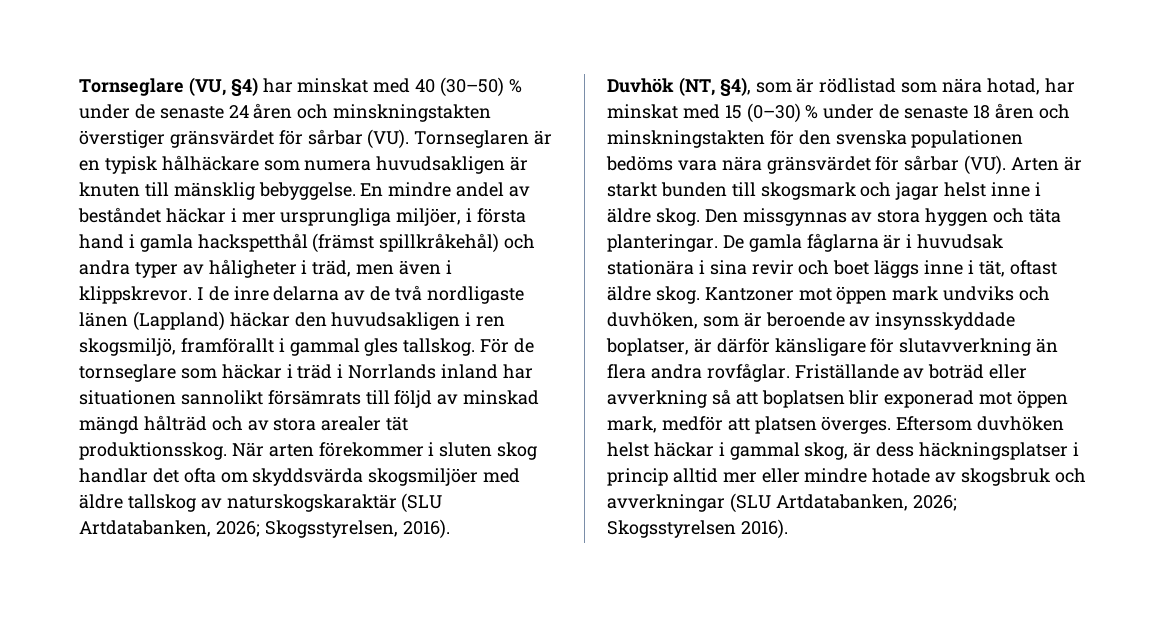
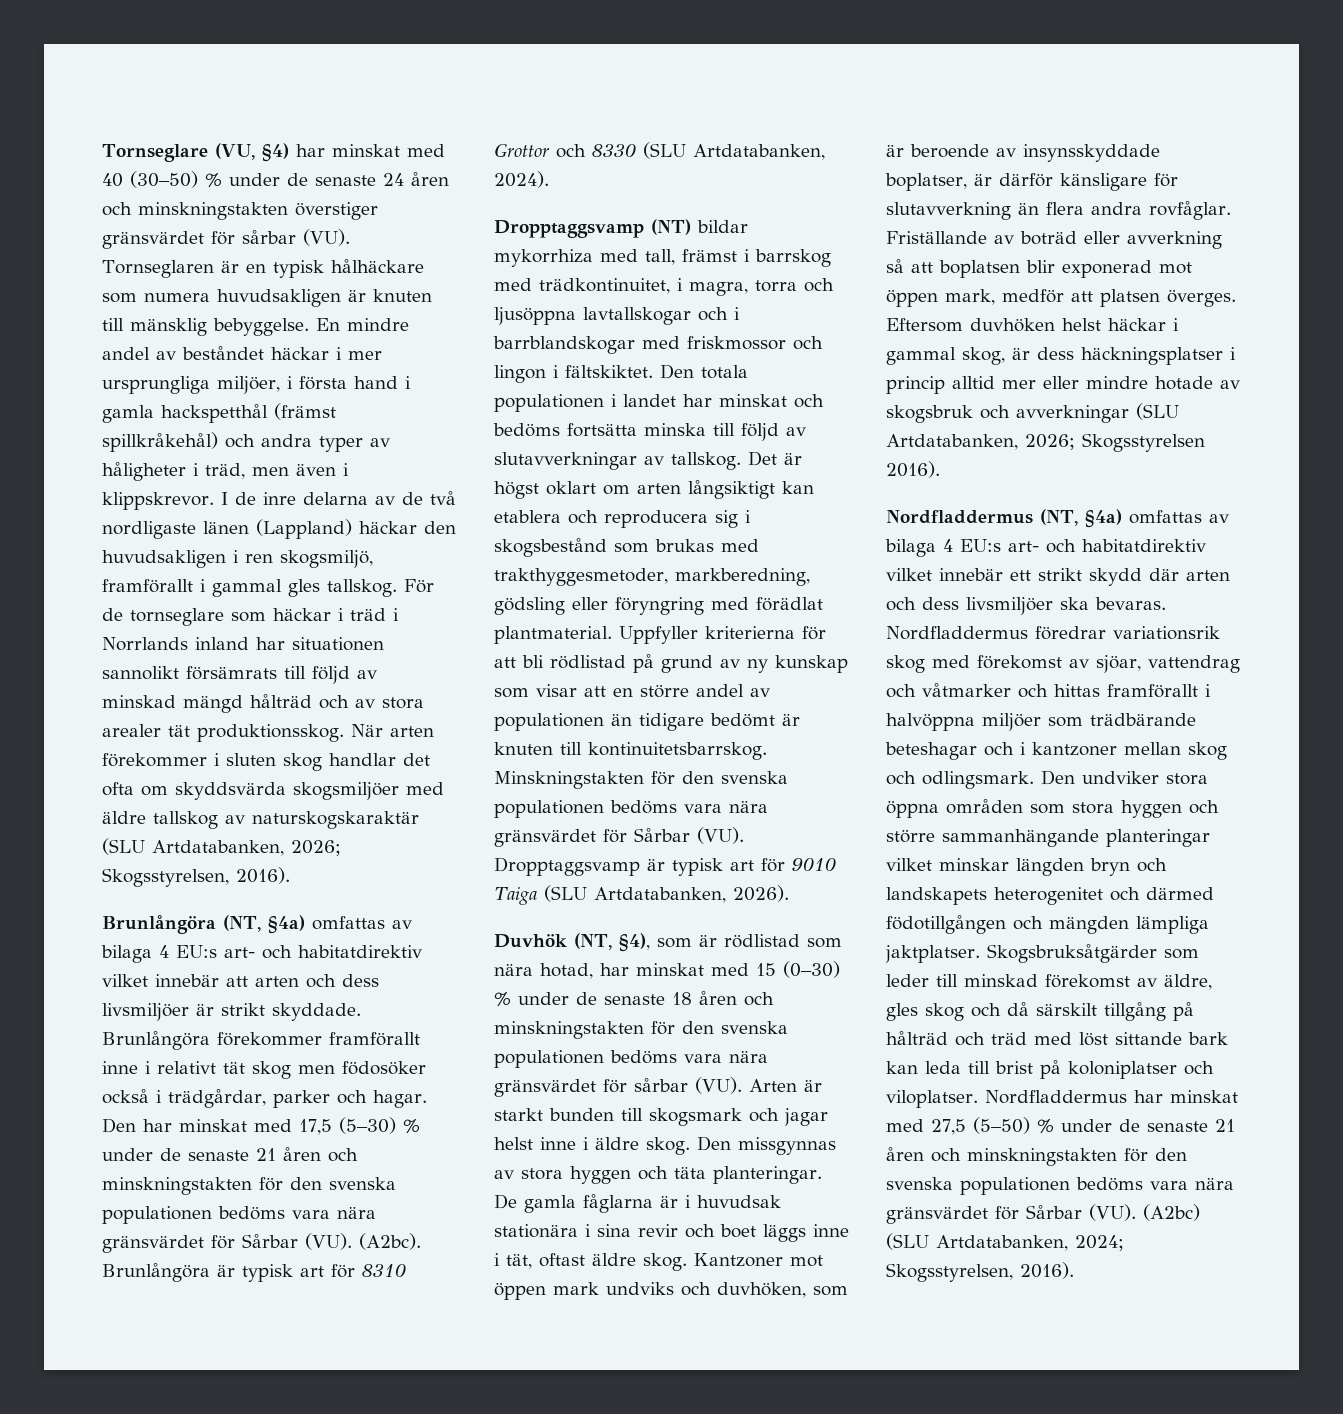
+ Brunlångöra (NT, §4a) omfattas av bilaga 4 EU:s art- och habitatdirektiv vilket innebär att arten och dess livsmiljöer är strikt skyddade. Brunlångöra förekommer framförallt inne i relativt tät skog men födosöker också i trädgårdar, parker och hagar. Den har minskat med 17,5 (5–30) % under de senaste 21 åren och minskningstakten för den svenska populationen bedöms vara nära gränsvärdet för Sårbar (VU). (A2bc). Brunlångöra är typisk art för 8310 Grottor och 8330 (SLU Artdatabanken, 2024).
+ Dropptaggsvamp (NT) bildar mykorrhiza med tall, främst i barrskog med trädkontinuitet, i magra, torra och ljusöppna lavtallskogar och i barrblandskogar med friskmossor och lingon i fältskiktet. Den totala populationen i landet har minskat och bedöms fortsätta minska till följd av slutavverkningar av tallskog. Det är högst oklart om arten långsiktigt kan etablera och reproducera sig i skogsbestånd som brukas med trakthyggesmetoder, markberedning, gödsling eller föryngring med förädlat plantmaterial. Uppfyller kriterierna för att bli rödlistad på grund av ny kunskap som visar att en större andel av populationen än tidigare bedömt är knuten till kontinuitetsbarrskog. Minskningstakten för den svenska populationen bedöms vara nära gränsvärdet för Sårbar (VU). Dropptaggsvamp är typisk art för 9010 Taiga (SLU Artdatabanken, 2026).
+ Nordfladdermus (NT, §4a) omfattas av bilaga 4 EU:s art- och habitatdirektiv vilket innebär ett strikt skydd där arten och dess livsmiljöer ska bevaras. Nordfladdermus föredrar variationsrik skog med förekomst av sjöar, vattendrag och våtmarker och hittas framförallt i halvöppna miljöer som trädbärande beteshagar och i kantzoner mellan skog och odlingsmark. Den undviker stora öppna områden som stora hyggen och större sammanhängande planteringar vilket minskar längden bryn och landskapets heterogenitet och därmed födotillgången och mängden lämpliga jaktplatser. Skogsbruksåtgärder som leder till minskad förekomst av äldre, gles skog och då särskilt tillgång på hålträd och träd med löst sittande bark kan leda till brist på koloniplatser och viloplatser. Nordfladdermus har minskat med 27,5 (5–50) % under de senaste 21 åren och minskningstakten för den svenska populationen bedöms vara nära gränsvärdet för Sårbar (VU). (A2bc) (SLU Artdatabanken, 2024; Skogsstyrelsen, 2016).

